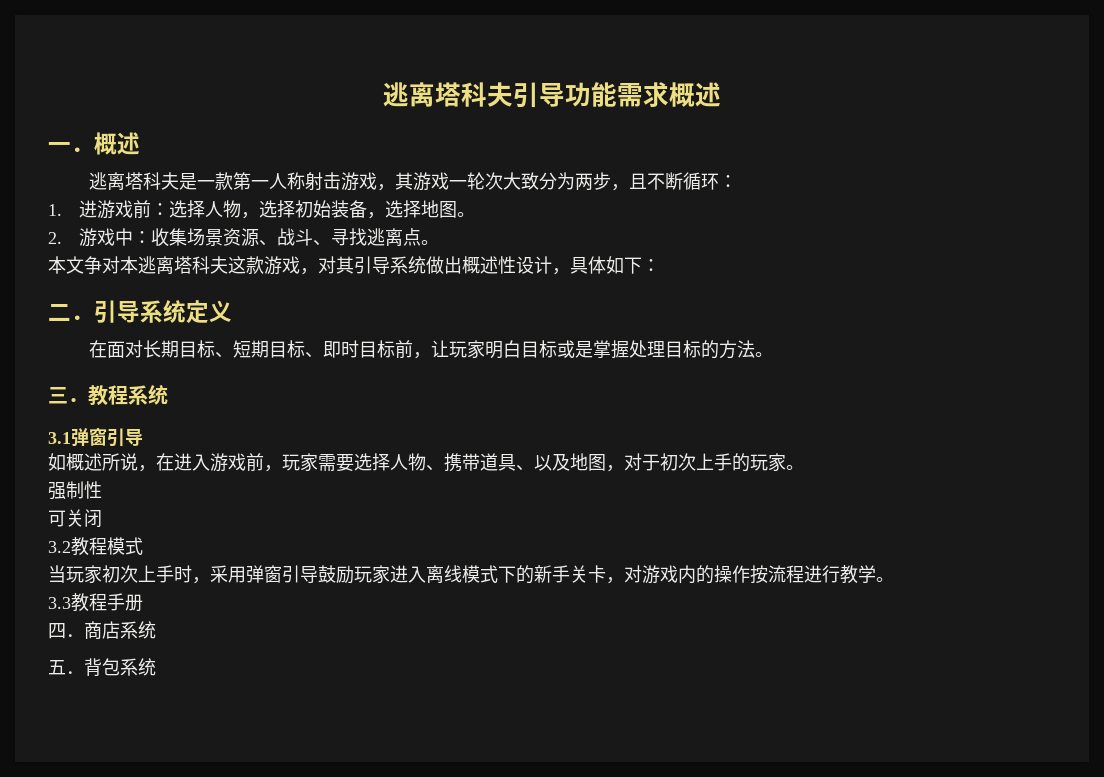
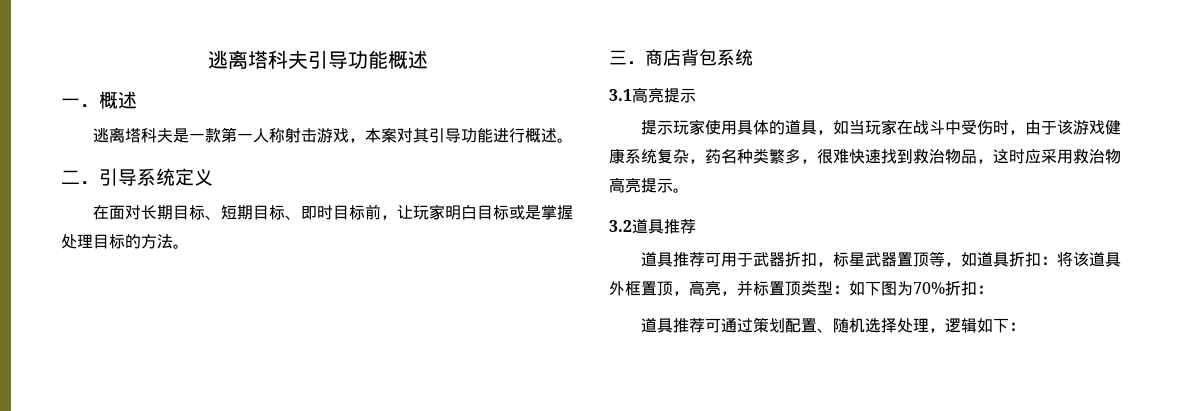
- 逃离塔科夫引导功能需求概述
+ 逃离塔科夫引导功能概述
- 逃离塔科夫是一款第一人称射击游戏，其游戏一轮次大致分为两步，且不断循环：
- 1.进游戏前：选择人物，选择初始装备，选择地图。
- 2.游戏中：收集场景资源、战斗、寻找逃离点。
- 本文争对本逃离塔科夫这款游戏，对其引导系统做出概述性设计，具体如下：
+ 逃离塔科夫是一款第一人称射击游戏，本案对其引导功能进行概述。
- 三．教程系统
+ 三．商店背包系统
- 3.1弹窗引导
- 如概述所说，在进入游戏前，玩家需要选择人物、携带道具、以及地图，对于初次上手的玩家。
- 强制性
- 可关闭
- 3.2教程模式
- 当玩家初次上手时，采用弹窗引导鼓励玩家进入离线模式下的新手关卡，对游戏内的操作按流程进行教学。
- 3.3教程手册
- 四．商店系统
- 五．背包系统
+ 3.1高亮提示
+ 提示玩家使用具体的道具，如当玩家在战斗中受伤时，由于该游戏健康系统复杂，药名种类繁多，很难快速找到救治物品，这时应采用救治物高亮提示。
+ 3.2道具推荐
+ 道具推荐可用于武器折扣，标星武器置顶等，如道具折扣：将该道具外框置顶，高亮，并标置顶类型：如下图为70%折扣：
+ 道具推荐可通过策划配置、随机选择处理，逻辑如下：

